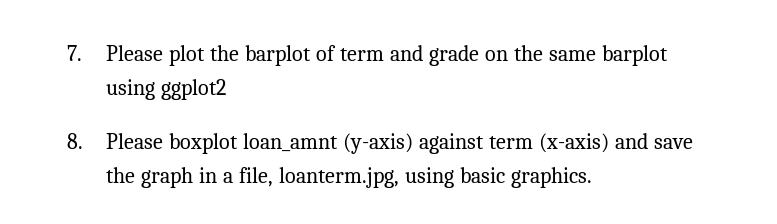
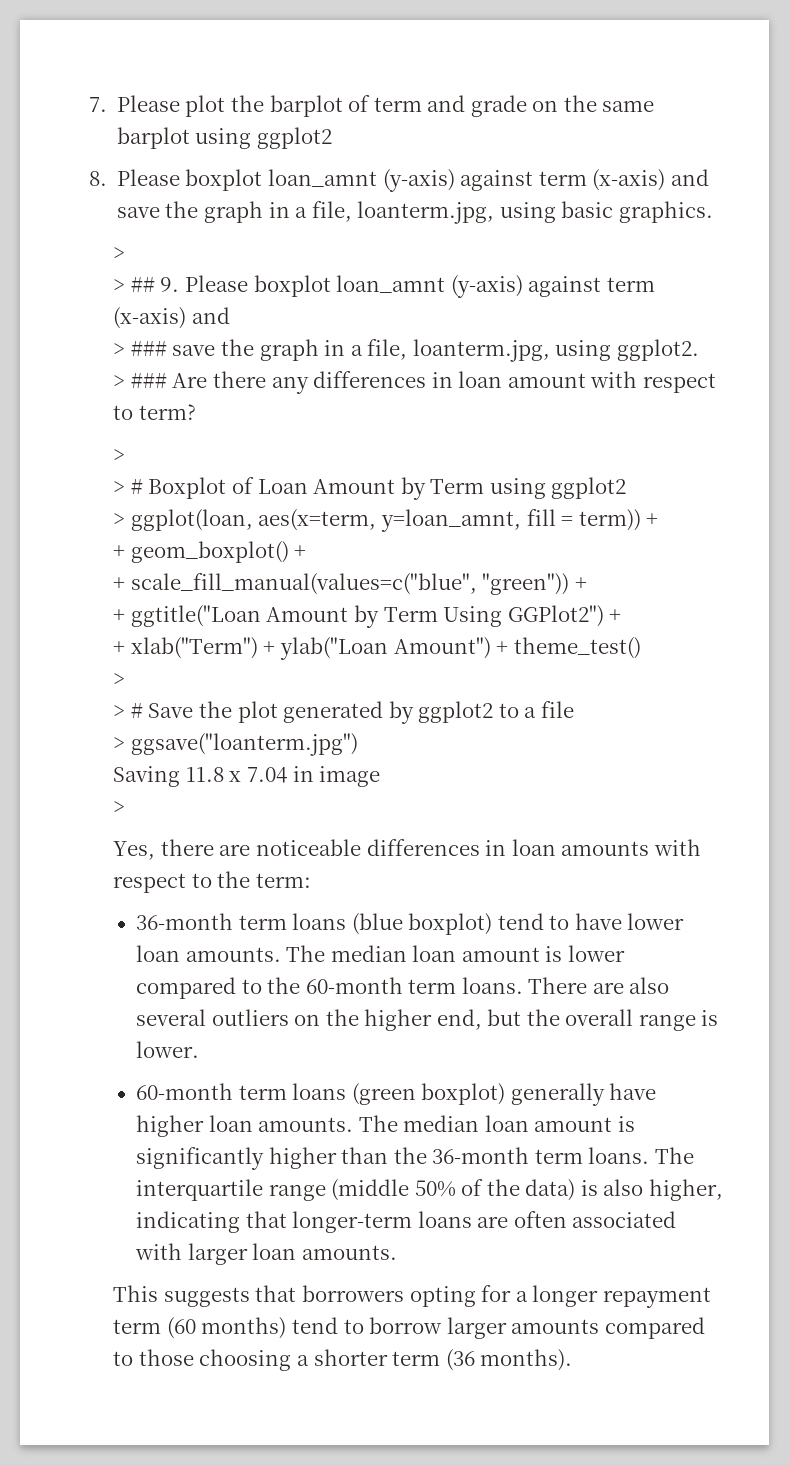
  8. Please boxplot loan_amnt (y-axis) against term (x-axis) and save the graph in a file, loanterm.jpg, using basic graphics.
+ >
+ > ## 9. Please boxplot loan_amnt (y-axis) against term (x-axis) and
+ > ### save the graph in a file, loanterm.jpg, using ggplot2.
+ > ### Are there any differences in loan amount with respect to term?
+ >
+ > # Boxplot of Loan Amount by Term using ggplot2
+ > ggplot(loan, aes(x=term, y=loan_amnt, fill = term)) +
+ + geom_boxplot() +
+ + scale_fill_manual(values=c("blue", "green")) +
+ + ggtitle("Loan Amount by Term Using GGPlot2") +
+ + xlab("Term") + ylab("Loan Amount") + theme_test()
+ >
+ > # Save the plot generated by ggplot2 to a file
+ > ggsave("loanterm.jpg")
+ Saving 11.8 x 7.04 in image
+ >
+ Yes, there are noticeable differences in loan amounts with respect to the term:
+ 36-month term loans (blue boxplot) tend to have lower loan amounts. The median loan amount is lower compared to the 60-month term loans. There are also several outliers on the higher end, but the overall range is lower.
+ 60-month term loans (green boxplot) generally have higher loan amounts. The median loan amount is significantly higher than the 36-month term loans. The interquartile range (middle 50% of the data) is also higher, indicating that longer-term loans are often associated with larger loan amounts.
+ This suggests that borrowers opting for a longer repayment term (60 months) tend to borrow larger amounts compared to those choosing a shorter term (36 months).

